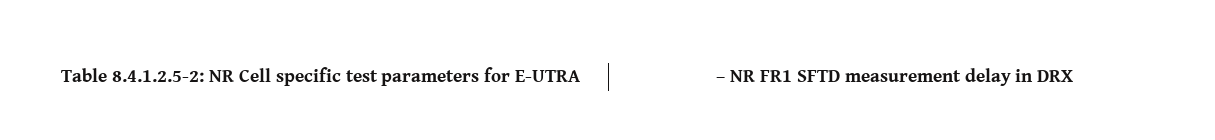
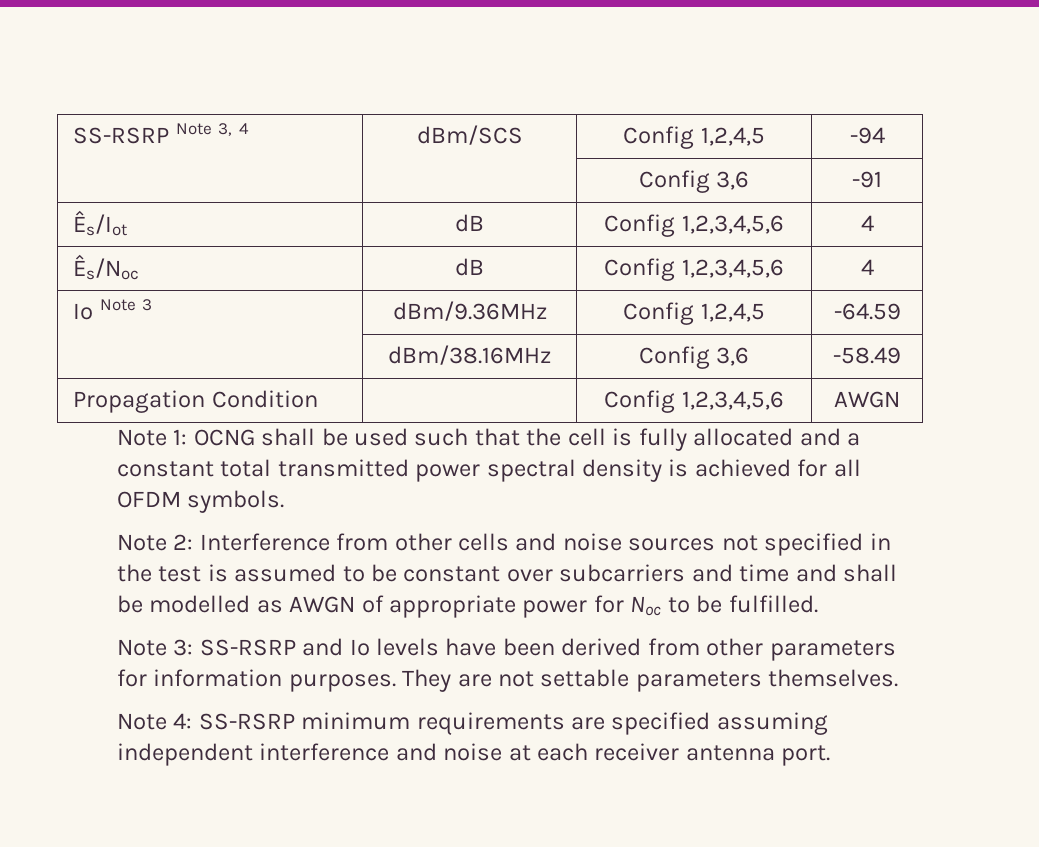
- Table 8.4.1.2.5-2: NR Cell specific test parameters for E-UTRA – NR FR1 SFTD measurement delay in DRX
+ SS-RSRP Note 3, 4 | dBm/SCS | Config 1,2,4,5 | -94
+ | | Config 3,6 | -91
+ Ês/Iot | dB | Config 1,2,3,4,5,6 | 4
+ Ês/Noc | dB | Config 1,2,3,4,5,6 | 4
+ Io Note 3 | dBm/9.36MHz | Config 1,2,4,5 | -64.59
+ | dBm/38.16MHz | Config 3,6 | -58.49
+ Propagation Condition | | Config 1,2,3,4,5,6 | AWGN
+ Note 1: OCNG shall be used such that the cell is fully allocated and a constant total transmitted power spectral density is achieved for all OFDM symbols.
+ Note 2: Interference from other cells and noise sources not specified in the test is assumed to be constant over subcarriers and time and shall be modelled as AWGN of appropriate power for Noc to be fulfilled.
+ Note 3: SS-RSRP and Io levels have been derived from other parameters for information purposes. They are not settable parameters themselves.
+ Note 4: SS-RSRP minimum requirements are specified assuming independent interference and noise at each receiver antenna port.

